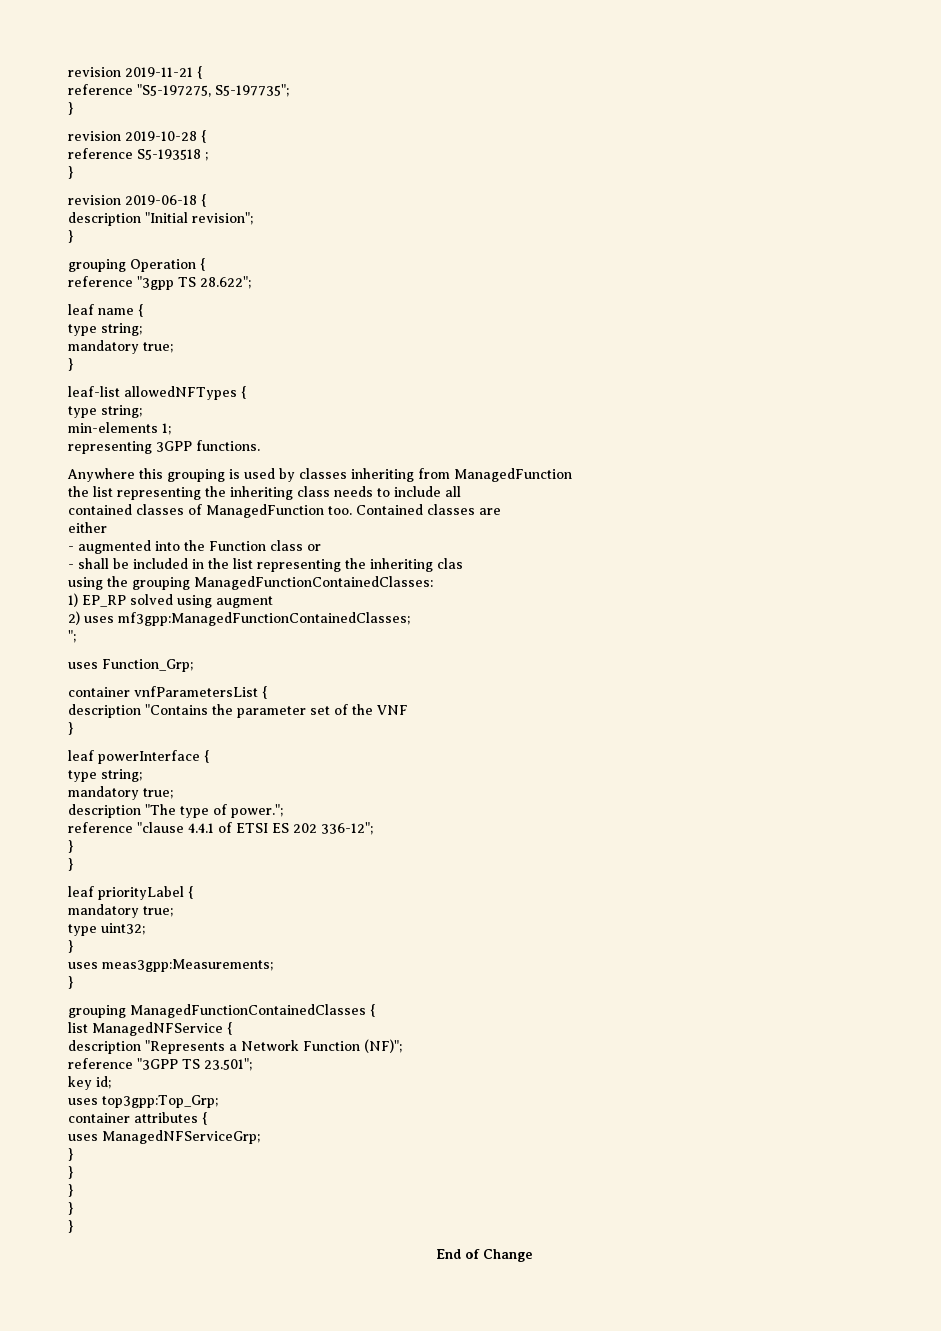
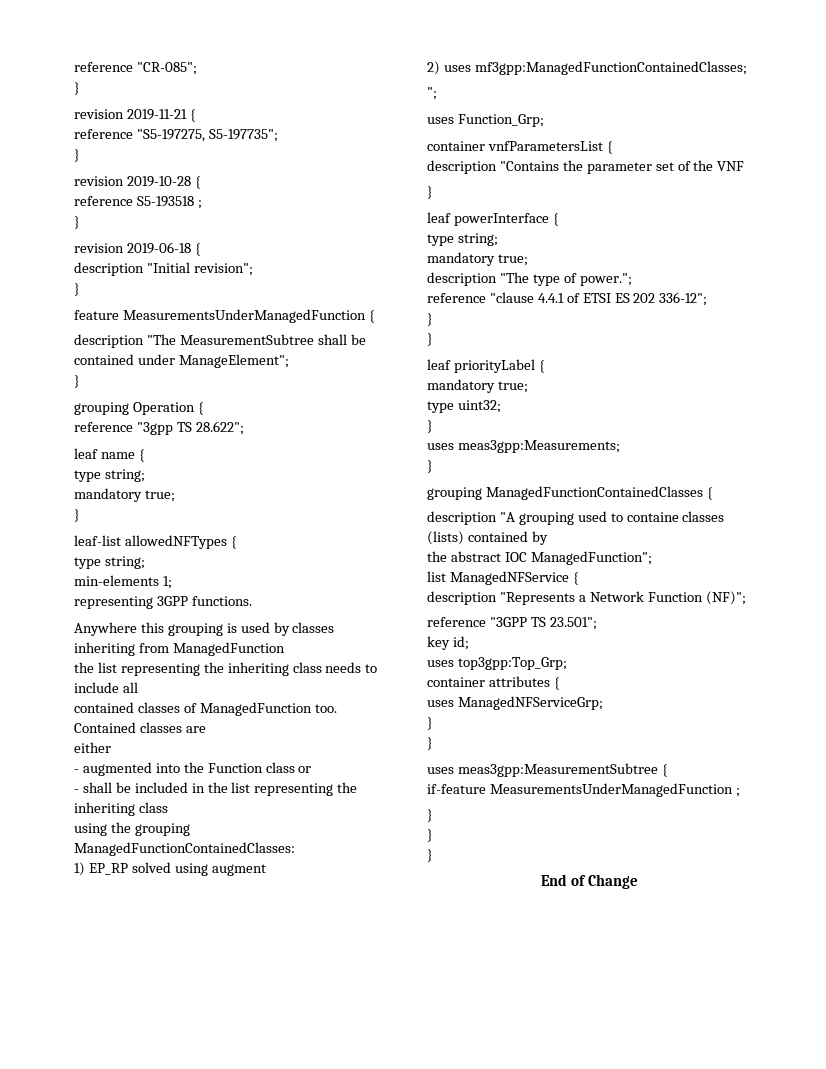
+ reference "CR-085";
+ }
+ feature MeasurementsUnderManagedFunction {
+ description "The MeasurementSubtree shall be contained under ManageElement";
+ }
- - shall be included in the list representing the inheriting clas
+ - shall be included in the list representing the inheriting class
+ description "A grouping used to containe classes (lists) contained by
+ the abstract IOC ManagedFunction";
+ uses meas3gpp:MeasurementSubtree {
+ if-feature MeasurementsUnderManagedFunction ;

